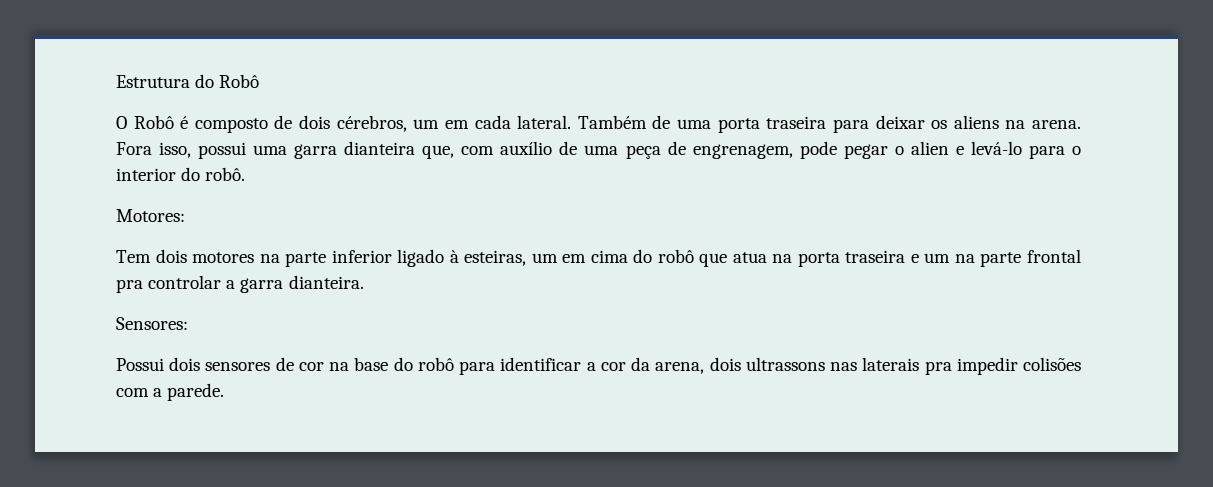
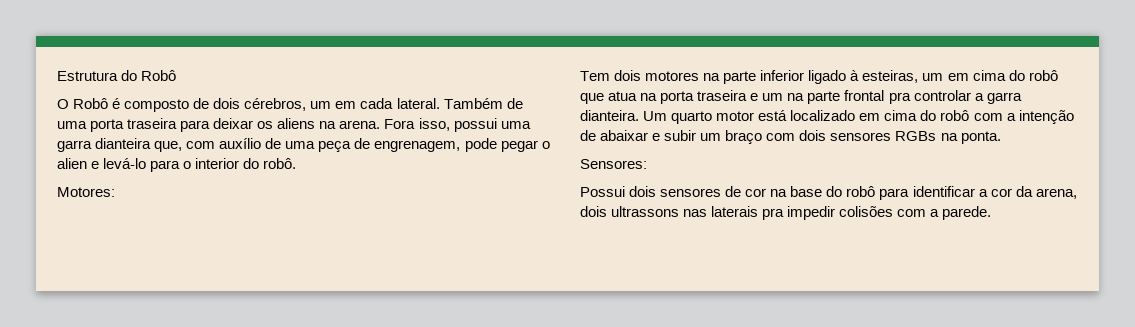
+ Um quarto motor está localizado em cima do robô com a intenção de abaixar e subir um braço com dois sensores RGBs na ponta.

